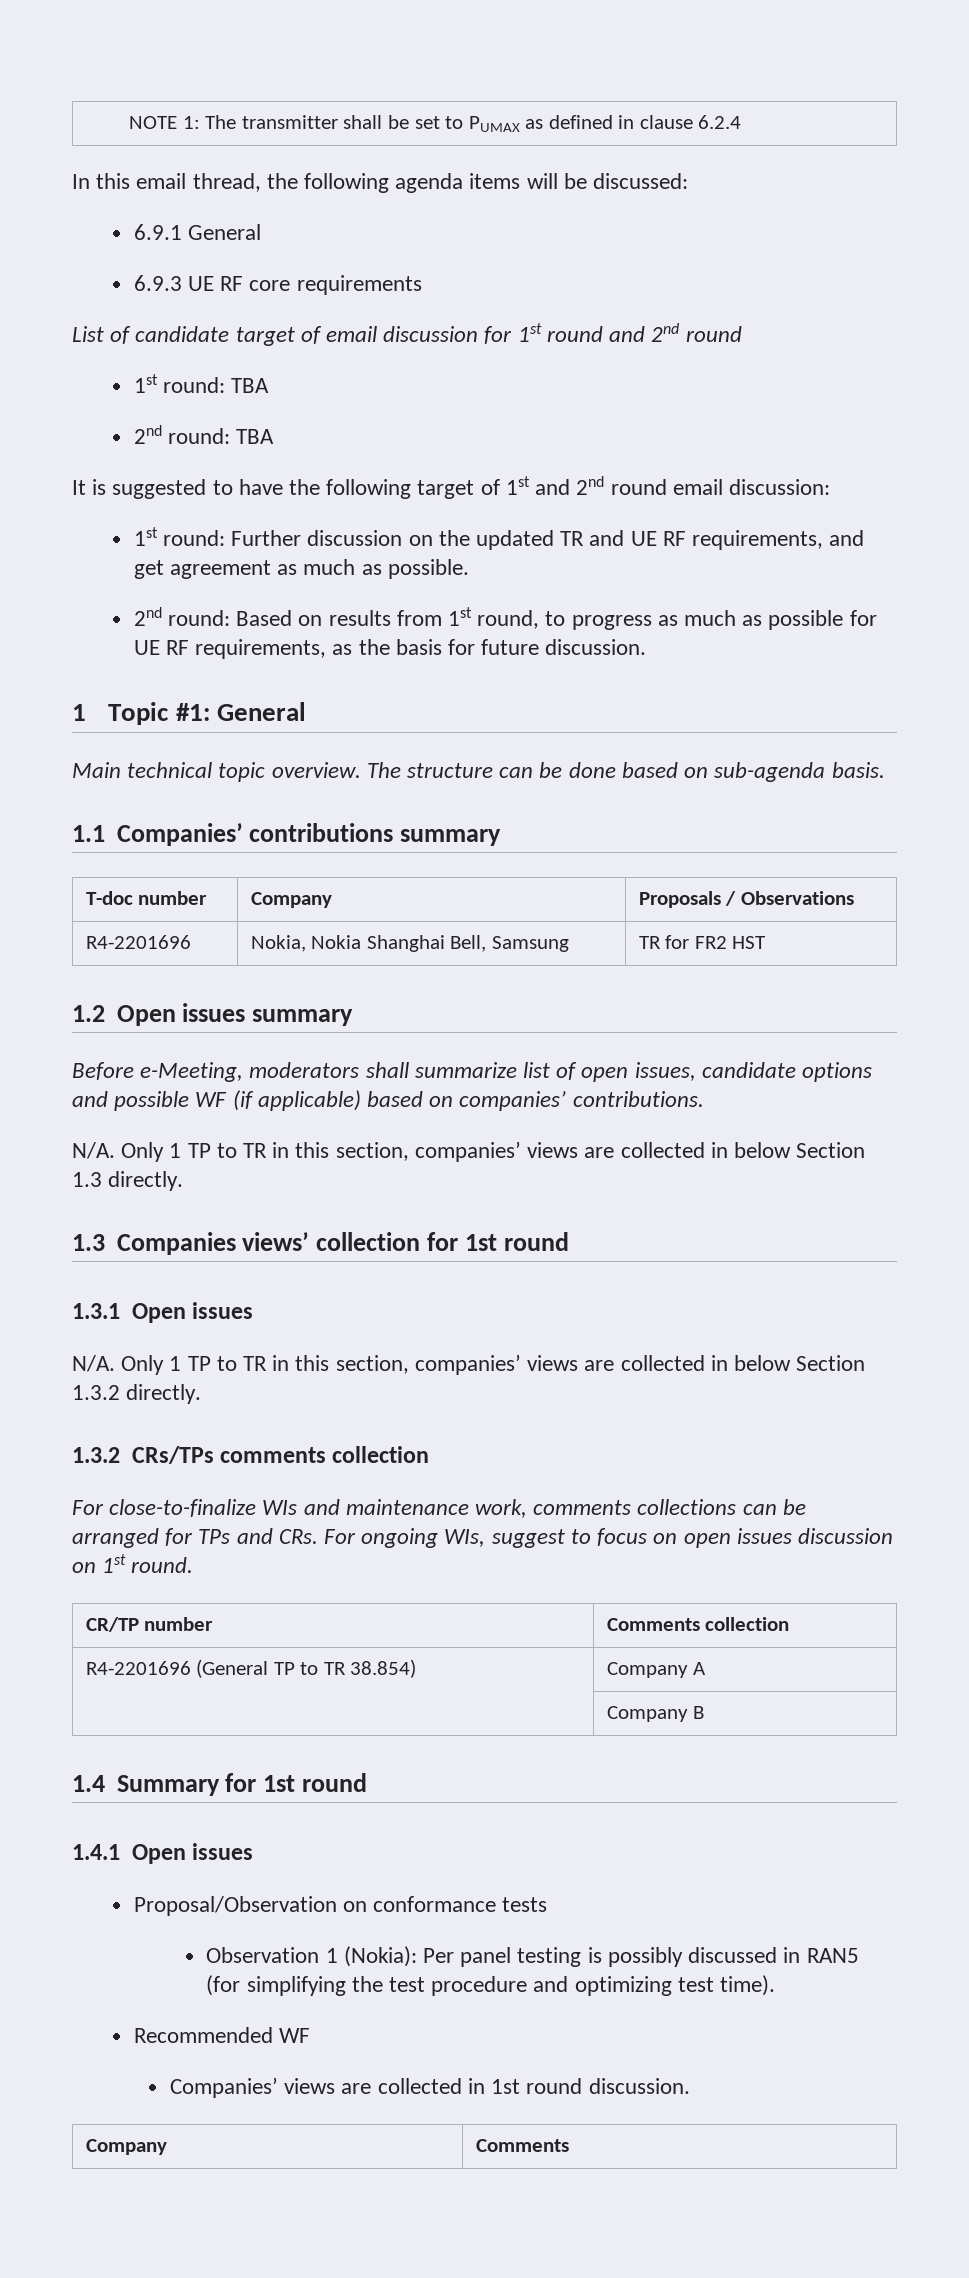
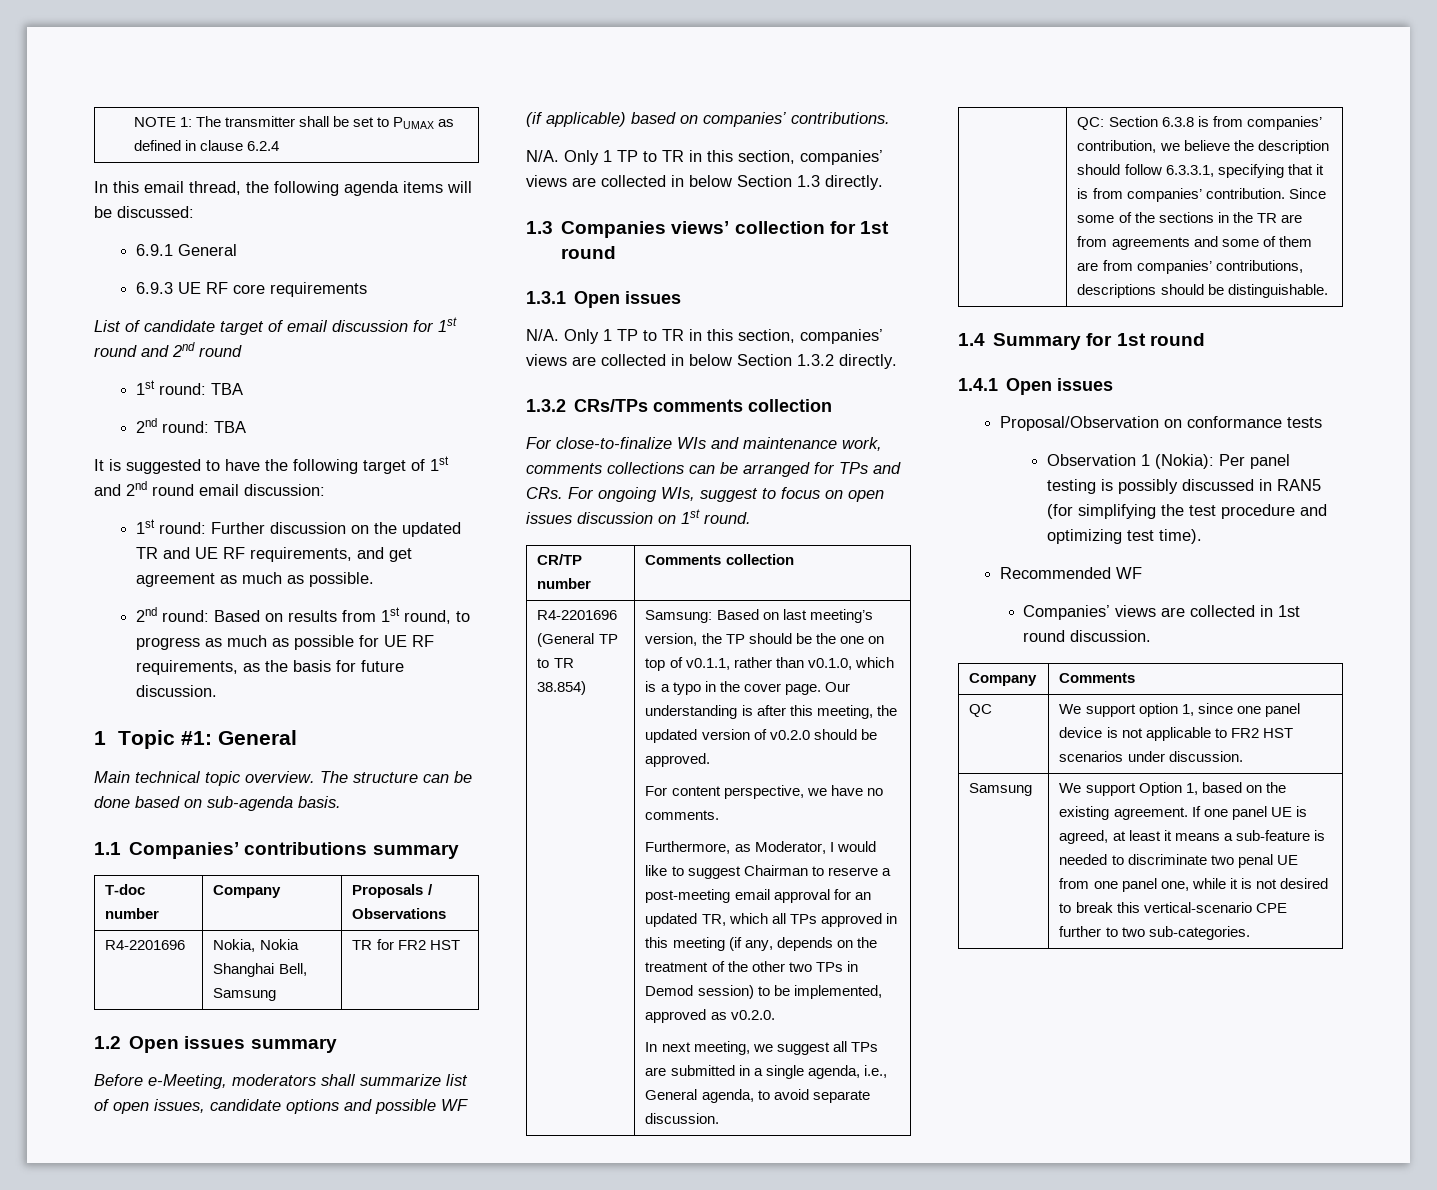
- Company A
- | Company B
+ Samsung: Based on last meeting’s version, the TP should be the one on top of v0.1.1, rather than v0.1.0, which is a typo in the cover page. Our understanding is after this meeting, the updated version of v0.2.0 should be approved.
+ For content perspective, we have no comments.
+ Furthermore, as Moderator, I would like to suggest Chairman to reserve a post-meeting email approval for an updated TR, which all TPs approved in this meeting (if any, depends on the treatment of the other two TPs in Demod session) to be implemented, approved as v0.2.0.
+ In next meeting, we suggest all TPs are submitted in a single agenda, i.e., General agenda, to avoid separate discussion.
+ | QC: Section 6.3.8 is from companies’ contribution, we believe the description should follow 6.3.3.1, specifying that it is from companies’ contribution. Since some of the sections in the TR are from agreements and some of them are from companies’ contributions, descriptions should be distinguishable.
+ QC | We support option 1, since one panel device is not applicable to FR2 HST scenarios under discussion.
+ Samsung | We support Option 1, based on the existing agreement. If one panel UE is agreed, at least it means a sub-feature is needed to discriminate two penal UE from one panel one, while it is not desired to break this vertical-scenario CPE further to two sub-categories.

